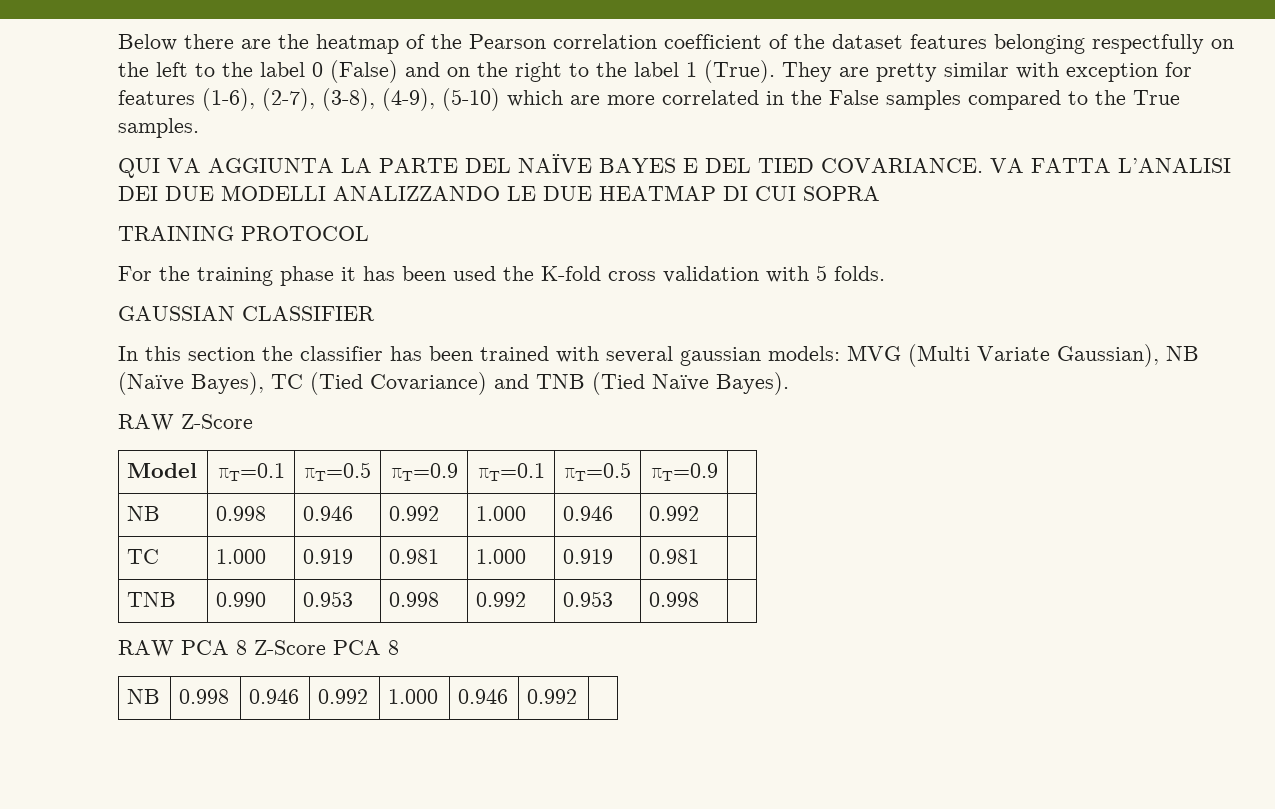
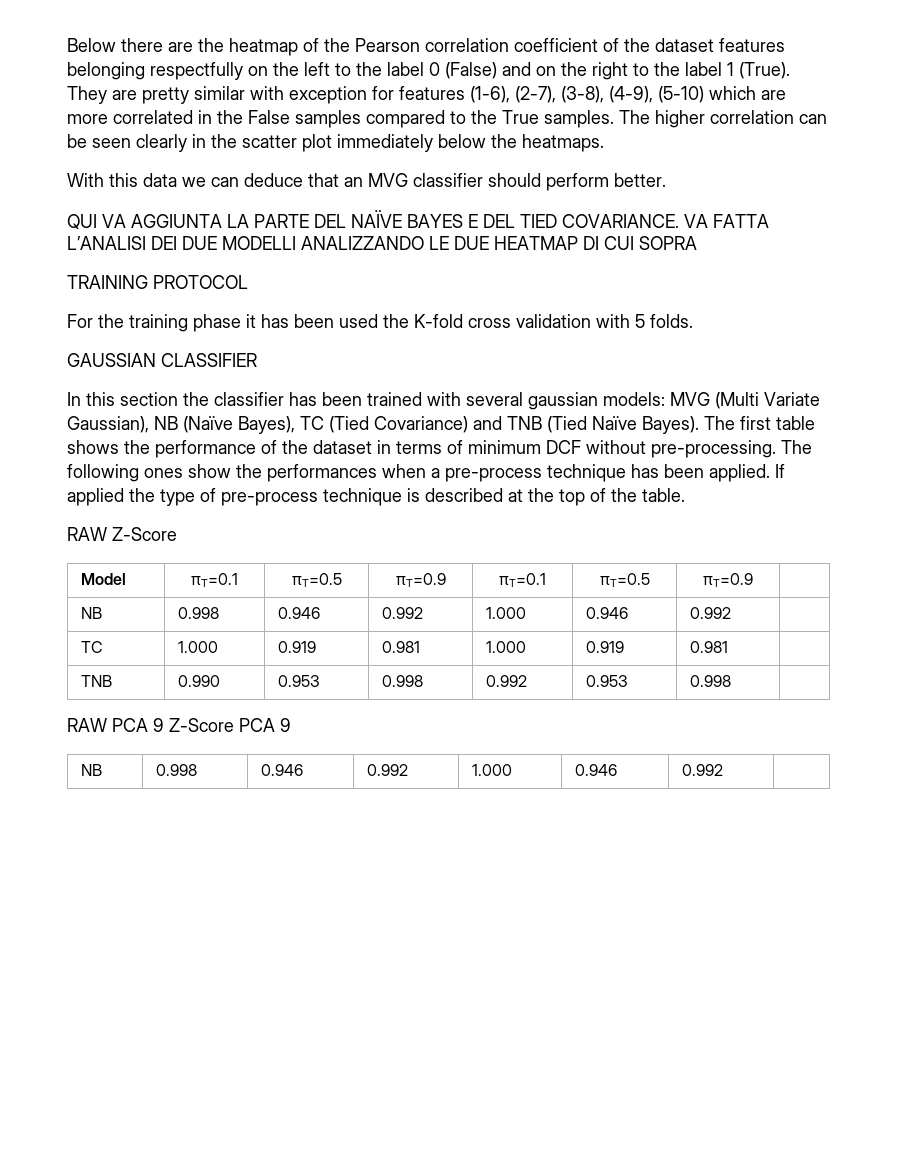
+ The higher correlation can be seen clearly in the scatter plot immediately below the heatmaps.
+ With this data we can deduce that an MVG classifier should perform better.
+ The first table shows the performance of the dataset in terms of minimum DCF without pre-processing. The following ones show the performances when a pre-process technique has been applied. If applied the type of pre-process technique is described at the top of the table.
- RAW PCA 8 Z-Score PCA 8
+ RAW PCA 9 Z-Score PCA 9

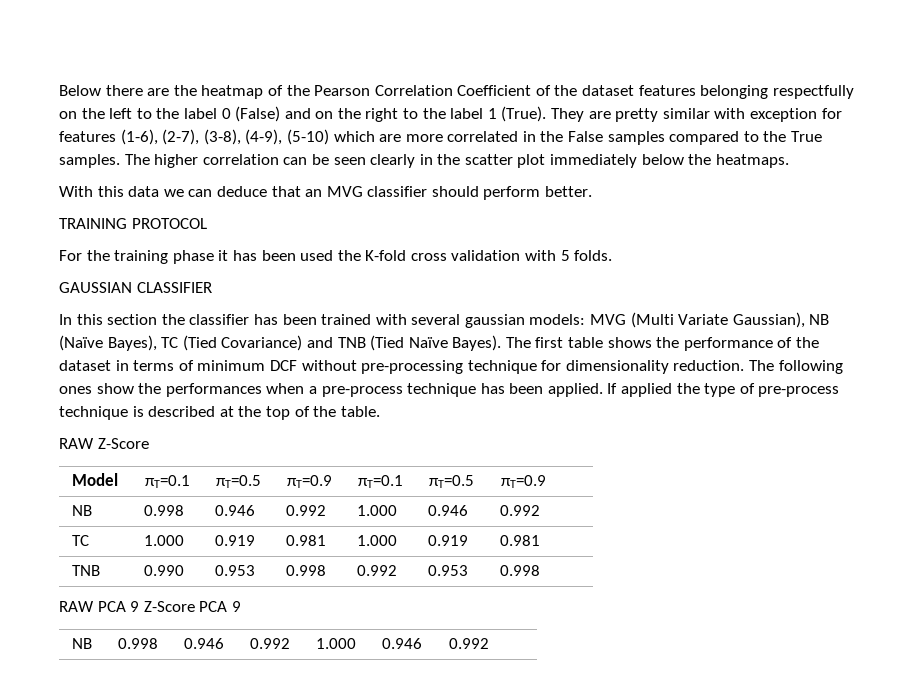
- Below there are the heatmap of the Pearson correlation coefficient of the dataset features belonging respectfully on the left to the label 0 (False) and on the right to the label 1 (True).
+ Below there are the heatmap of the Pearson Correlation Coefficient of the dataset features belonging respectfully on the left to the label 0 (False) and on the right to the label 1 (True).
- QUI VA AGGIUNTA LA PARTE DEL NAÏVE BAYES E DEL TIED COVARIANCE. VA FATTA L’ANALISI DEI DUE MODELLI ANALIZZANDO LE DUE HEATMAP DI CUI SOPRA
- The first table shows the performance of the dataset in terms of minimum DCF without pre-processing.
+ The first table shows the performance of the dataset in terms of minimum DCF without pre-processing technique for dimensionality reduction.

